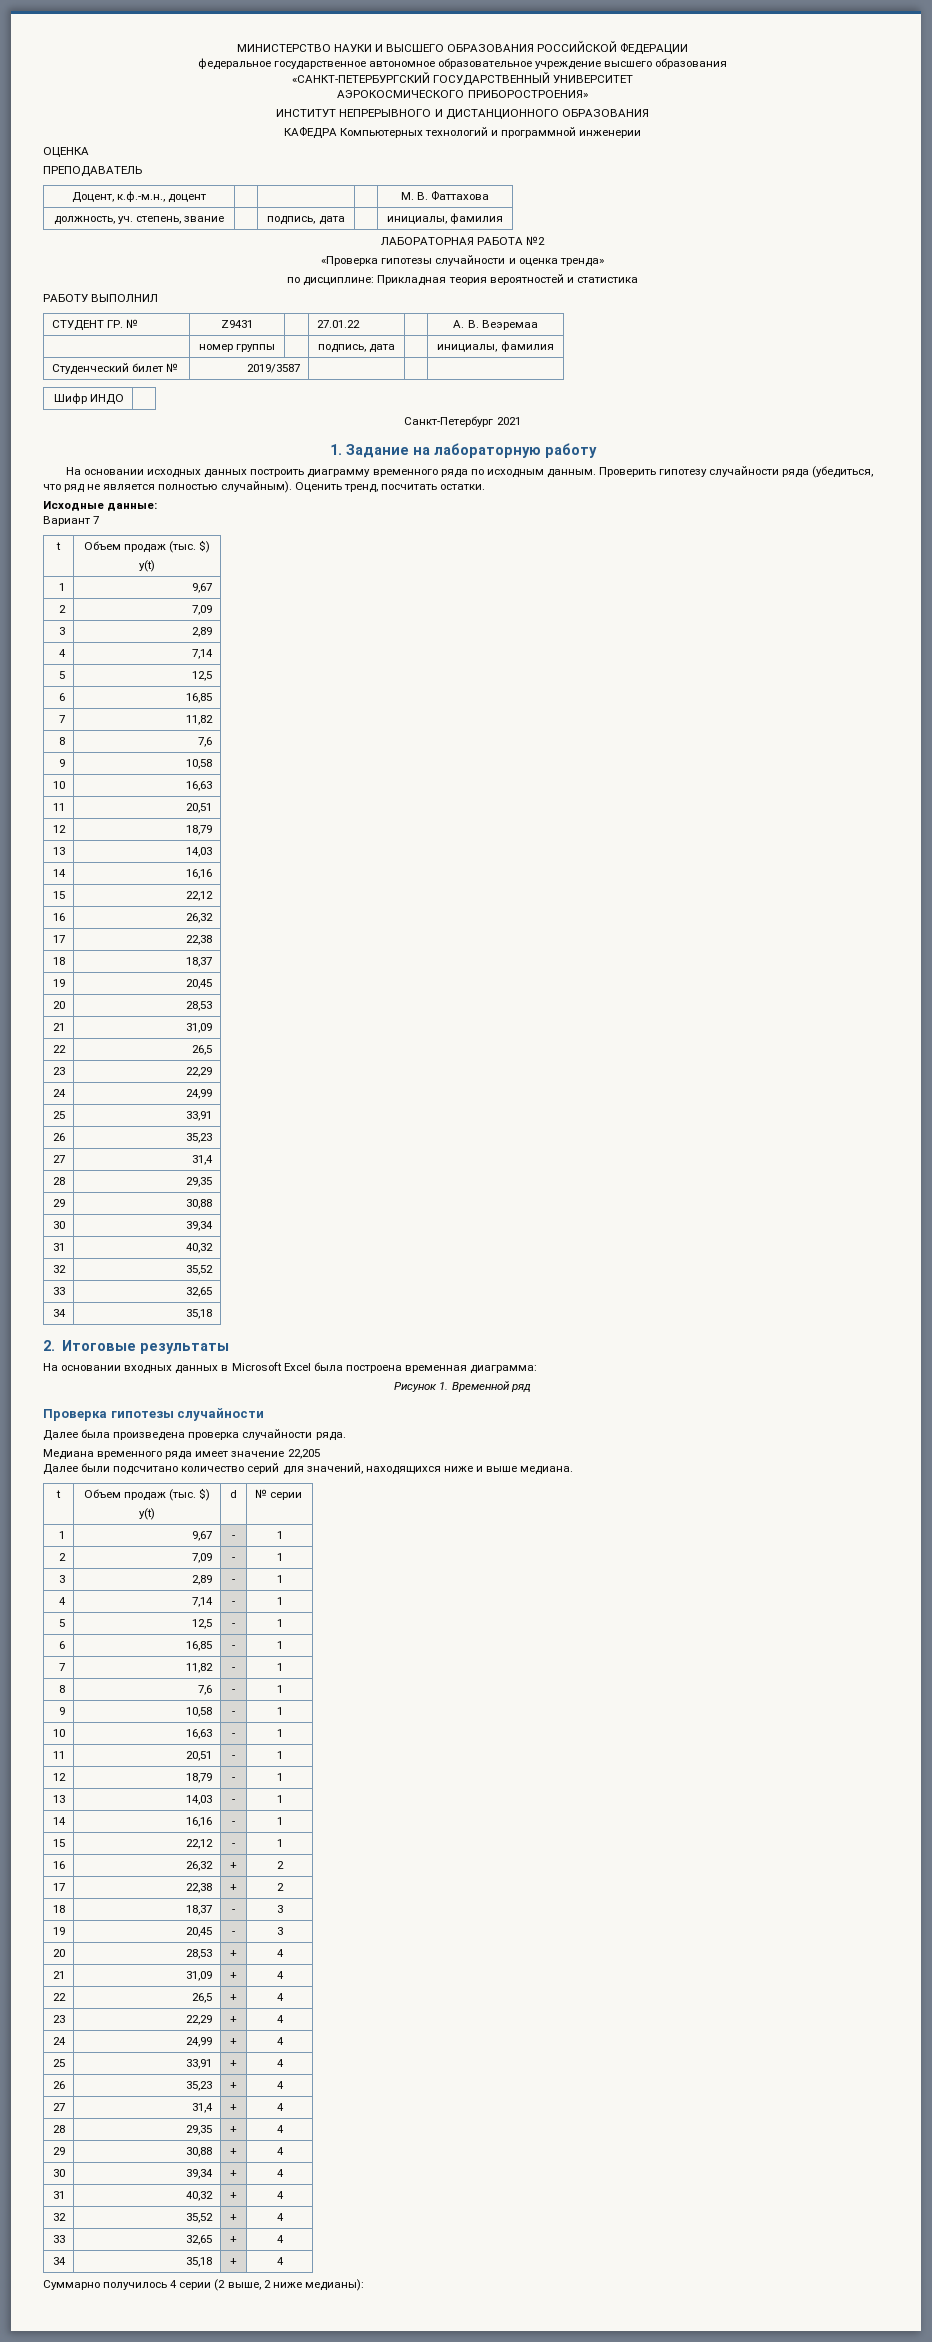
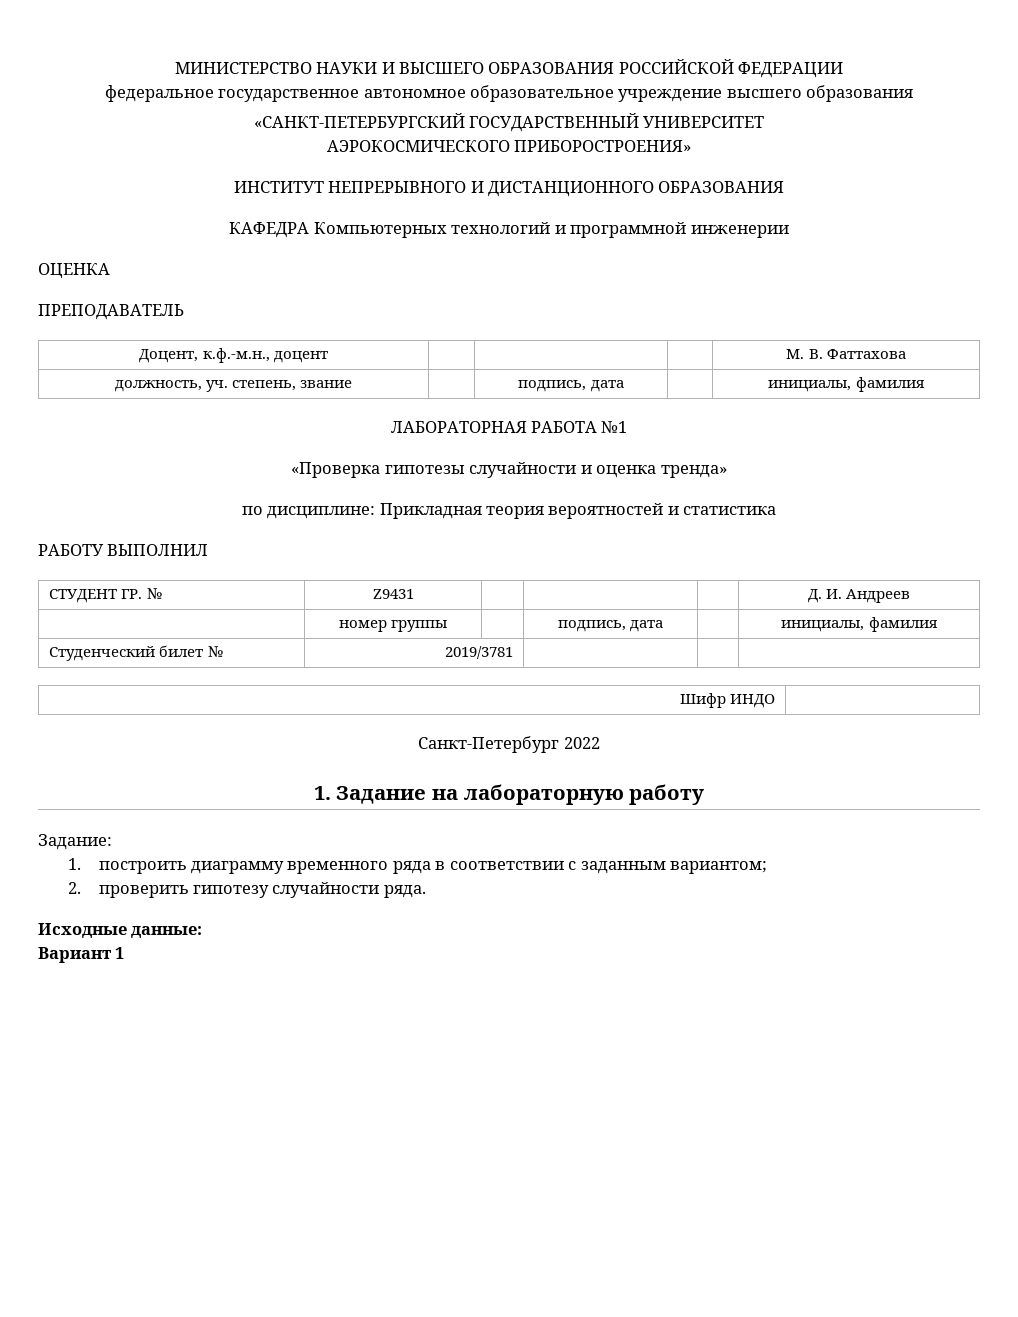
- ЛАБОРАТОРНАЯ РАБОТА №2
+ ЛАБОРАТОРНАЯ РАБОТА №1
- СТУДЕНТ ГР. № | Z9431 | | 27.01.22 | | А. В. Веэремаа
+ СТУДЕНТ ГР. № | Z9431 | | | | Д. И. Андреев
- Студенческий билет № | 2019/3587 | | |
+ Студенческий билет № | 2019/3781 | | |
- Санкт-Петербург 2021
+ Санкт-Петербург 2022
- На основании исходных данных построить диаграмму временного ряда по исходным данным. Проверить гипотезу случайности ряда (убедиться, что ряд не является полностью случайным). Оценить тренд, посчитать остатки.
+ Задание:
+ 1. построить диаграмму временного ряда в соответствии с заданным вариантом;
+ 2. проверить гипотезу случайности ряда.
  Исходные данные:
- Вариант 7
- t | Объем продаж (тыс. $)
- y(t)
- 1 | 9,67
- 2 | 7,09
- 3 | 2,89
- 4 | 7,14
- 5 | 12,5
- 6 | 16,85
- 7 | 11,82
- 8 | 7,6
- 9 | 10,58
- 10 | 16,63
- 11 | 20,51
- 12 | 18,79
- 13 | 14,03
- 14 | 16,16
- 15 | 22,12
- 16 | 26,32
- 17 | 22,38
- 18 | 18,37
- 19 | 20,45
- 20 | 28,53
- 21 | 31,09
- 22 | 26,5
- 23 | 22,29
- 24 | 24,99
- 25 | 33,91
- 26 | 35,23
- 27 | 31,4
- 28 | 29,35
- 29 | 30,88
- 30 | 39,34
- 31 | 40,32
- 32 | 35,52
- 33 | 32,65
- 34 | 35,18
- 2. Итоговые результаты
- На основании входных данных в Microsoft Excel была построена временная диаграмма:
- Рисунок 1. Временной ряд
- Проверка гипотезы случайности
- Далее была произведена проверка случайности ряда.
- Медиана временного ряда имеет значение 22,205
- Далее были подсчитано количество серий для значений, находящихся ниже и выше медиана.
- t | Объем продаж (тыс. $)
- y(t) | d | № серии
- 1 | 9,67 | - | 1
- 2 | 7,09 | - | 1
- 3 | 2,89 | - | 1
- 4 | 7,14 | - | 1
- 5 | 12,5 | - | 1
- 6 | 16,85 | - | 1
- 7 | 11,82 | - | 1
- 8 | 7,6 | - | 1
- 9 | 10,58 | - | 1
- 10 | 16,63 | - | 1
- 11 | 20,51 | - | 1
- 12 | 18,79 | - | 1
- 13 | 14,03 | - | 1
- 14 | 16,16 | - | 1
- 15 | 22,12 | - | 1
- 16 | 26,32 | + | 2
- 17 | 22,38 | + | 2
- 18 | 18,37 | - | 3
- 19 | 20,45 | - | 3
- 20 | 28,53 | + | 4
- 21 | 31,09 | + | 4
- 22 | 26,5 | + | 4
- 23 | 22,29 | + | 4
- 24 | 24,99 | + | 4
- 25 | 33,91 | + | 4
- 26 | 35,23 | + | 4
- 27 | 31,4 | + | 4
- 28 | 29,35 | + | 4
- 29 | 30,88 | + | 4
- 30 | 39,34 | + | 4
- 31 | 40,32 | + | 4
- 32 | 35,52 | + | 4
- 33 | 32,65 | + | 4
- 34 | 35,18 | + | 4
- Суммарно получилось 4 серии (2 выше, 2 ниже медианы):
+ Вариант 1

